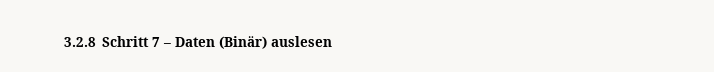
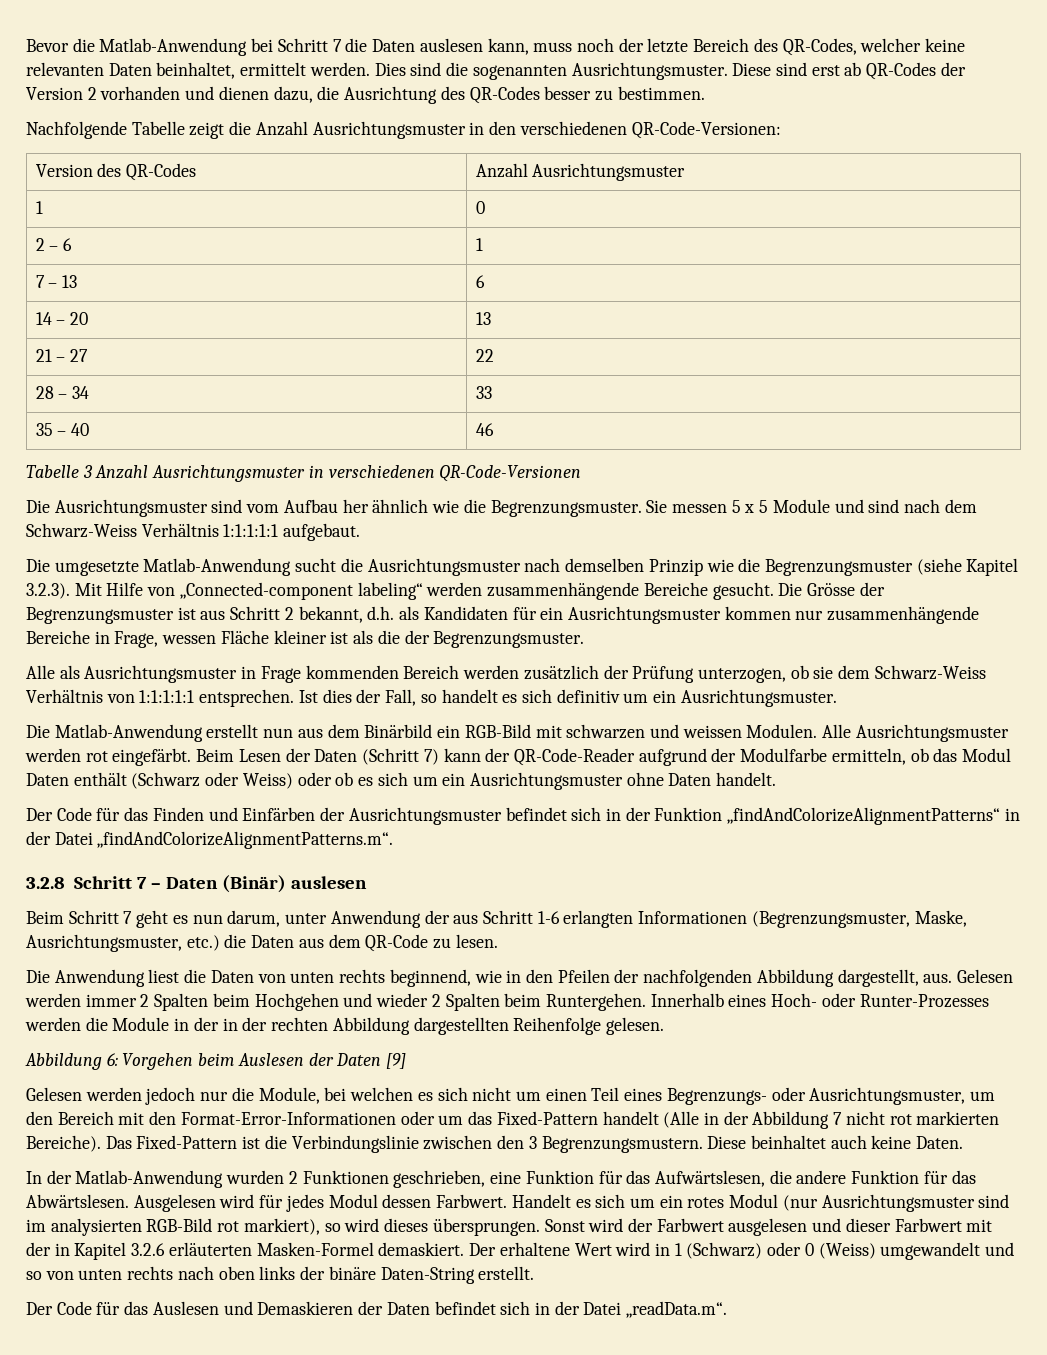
+ Bevor die Matlab-Anwendung bei Schritt 7 die Daten auslesen kann, muss noch der letzte Bereich des QR-Codes, welcher keine relevanten Daten beinhaltet, ermittelt werden. Dies sind die sogenannten Ausrichtungsmuster. Diese sind erst ab QR-Codes der Version 2 vorhanden und dienen dazu, die Ausrichtung des QR-Codes besser zu bestimmen.
+ Nachfolgende Tabelle zeigt die Anzahl Ausrichtungsmuster in den verschiedenen QR-Code-Versionen:
+ Version des QR-Codes | Anzahl Ausrichtungsmuster
+ 1 | 0
+ 2 – 6 | 1
+ 7 – 13 | 6
+ 14 – 20 | 13
+ 21 – 27 | 22
+ 28 – 34 | 33
+ 35 – 40 | 46
+ Tabelle 3 Anzahl Ausrichtungsmuster in verschiedenen QR-Code-Versionen
+ Die Ausrichtungsmuster sind vom Aufbau her ähnlich wie die Begrenzungsmuster. Sie messen 5 x 5 Module und sind nach dem Schwarz-Weiss Verhältnis 1:1:1:1:1 aufgebaut.
+ Die umgesetzte Matlab-Anwendung sucht die Ausrichtungsmuster nach demselben Prinzip wie die Begrenzungsmuster (siehe Kapitel 3.2.3). Mit Hilfe von „Connected-component labeling“ werden zusammenhängende Bereiche gesucht. Die Grösse der Begrenzungsmuster ist aus Schritt 2 bekannt, d.h. als Kandidaten für ein Ausrichtungsmuster kommen nur zusammenhängende Bereiche in Frage, wessen Fläche kleiner ist als die der Begrenzungsmuster.
+ Alle als Ausrichtungsmuster in Frage kommenden Bereich werden zusätzlich der Prüfung unterzogen, ob sie dem Schwarz-Weiss Verhältnis von 1:1:1:1:1 entsprechen. Ist dies der Fall, so handelt es sich definitiv um ein Ausrichtungsmuster.
+ Die Matlab-Anwendung erstellt nun aus dem Binärbild ein RGB-Bild mit schwarzen und weissen Modulen. Alle Ausrichtungsmuster werden rot eingefärbt. Beim Lesen der Daten (Schritt 7) kann der QR-Code-Reader aufgrund der Modulfarbe ermitteln, ob das Modul Daten enthält (Schwarz oder Weiss) oder ob es sich um ein Ausrichtungsmuster ohne Daten handelt.
+ Der Code für das Finden und Einfärben der Ausrichtungsmuster befindet sich in der Funktion „findAndColorizeAlignmentPatterns“ in der Datei „findAndColorizeAlignmentPatterns.m“.
+ Beim Schritt 7 geht es nun darum, unter Anwendung der aus Schritt 1-6 erlangten Informationen (Begrenzungsmuster, Maske, Ausrichtungsmuster, etc.) die Daten aus dem QR-Code zu lesen.
+ Die Anwendung liest die Daten von unten rechts beginnend, wie in den Pfeilen der nachfolgenden Abbildung dargestellt, aus. Gelesen werden immer 2 Spalten beim Hochgehen und wieder 2 Spalten beim Runtergehen. Innerhalb eines Hoch- oder Runter-Prozesses werden die Module in der in der rechten Abbildung dargestellten Reihenfolge gelesen.
+ Abbildung 6: Vorgehen beim Auslesen der Daten [9]
+ Gelesen werden jedoch nur die Module, bei welchen es sich nicht um einen Teil eines Begrenzungs- oder Ausrichtungsmuster, um den Bereich mit den Format-Error-Informationen oder um das Fixed-Pattern handelt (Alle in der Abbildung 7 nicht rot markierten Bereiche). Das Fixed-Pattern ist die Verbindungslinie zwischen den 3 Begrenzungsmustern. Diese beinhaltet auch keine Daten.
+ In der Matlab-Anwendung wurden 2 Funktionen geschrieben, eine Funktion für das Aufwärtslesen, die andere Funktion für das Abwärtslesen. Ausgelesen wird für jedes Modul dessen Farbwert. Handelt es sich um ein rotes Modul (nur Ausrichtungsmuster sind im analysierten RGB-Bild rot markiert), so wird dieses übersprungen. Sonst wird der Farbwert ausgelesen und dieser Farbwert mit der in Kapitel 3.2.6 erläuterten Masken-Formel demaskiert. Der erhaltene Wert wird in 1 (Schwarz) oder 0 (Weiss) umgewandelt und so von unten rechts nach oben links der binäre Daten-String erstellt.
+ Der Code für das Auslesen und Demaskieren der Daten befindet sich in der Datei „readData.m“.

